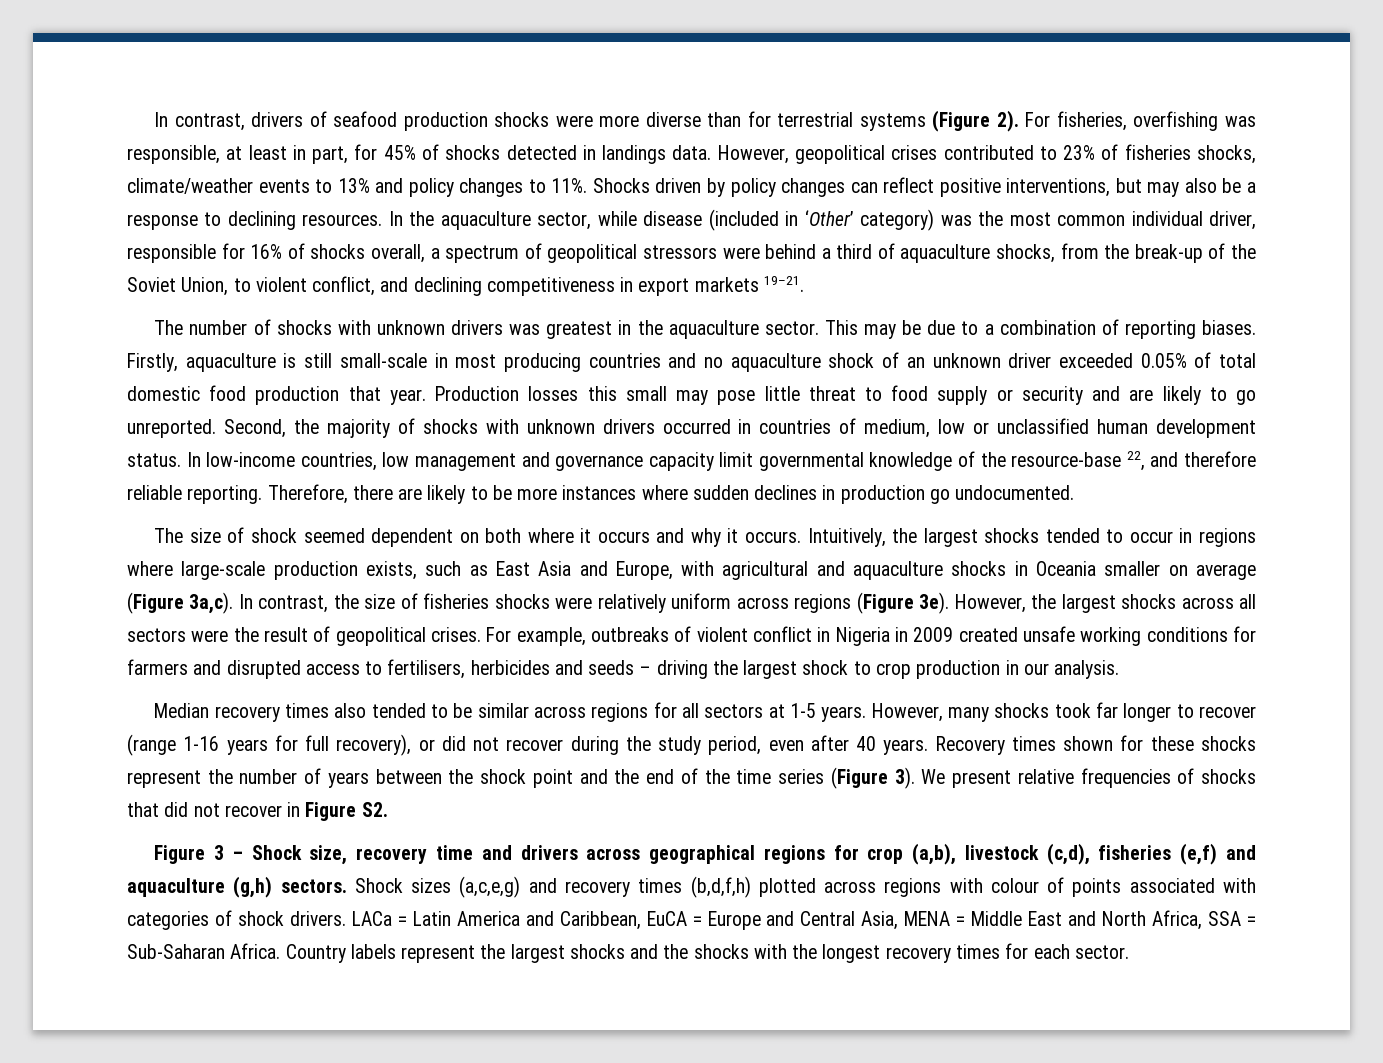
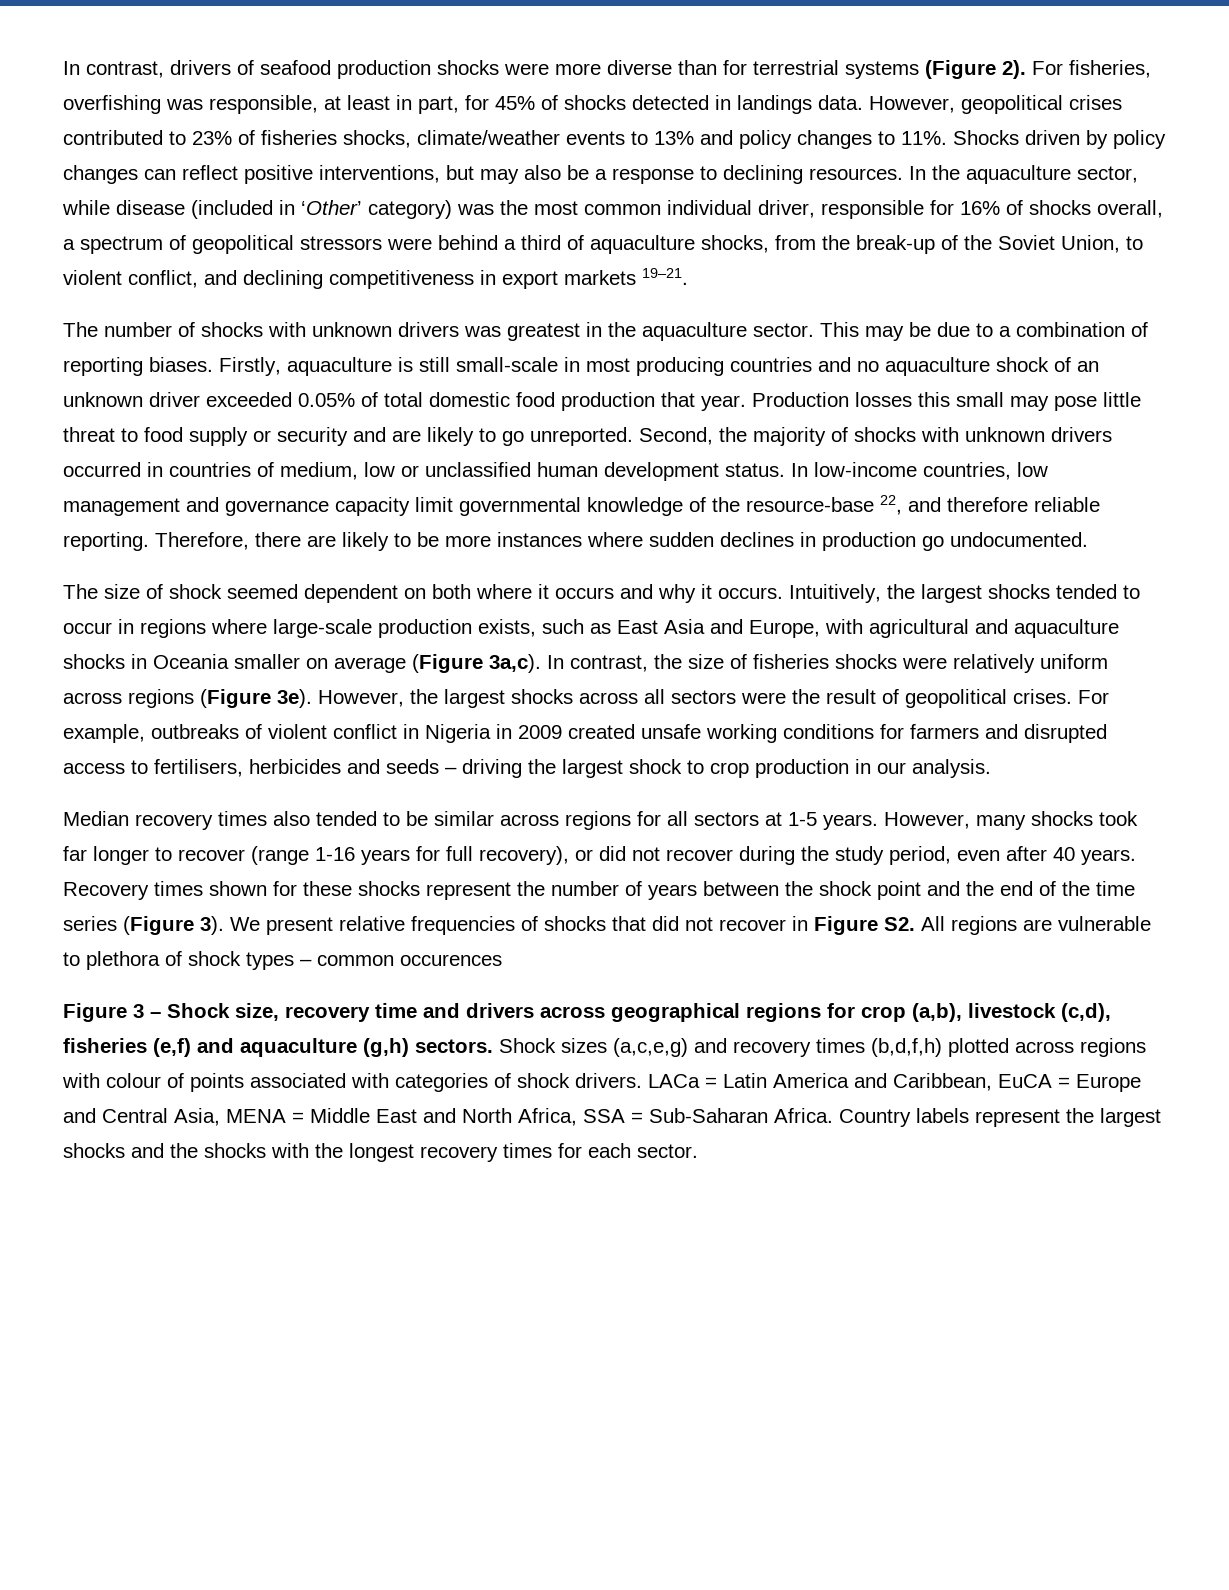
- We present relative frequencies of shocks that did not recover in Figure S2.
+ We present relative frequencies of shocks that did not recover in Figure S2. All regions are vulnerable to plethora of shock types – common occurences

